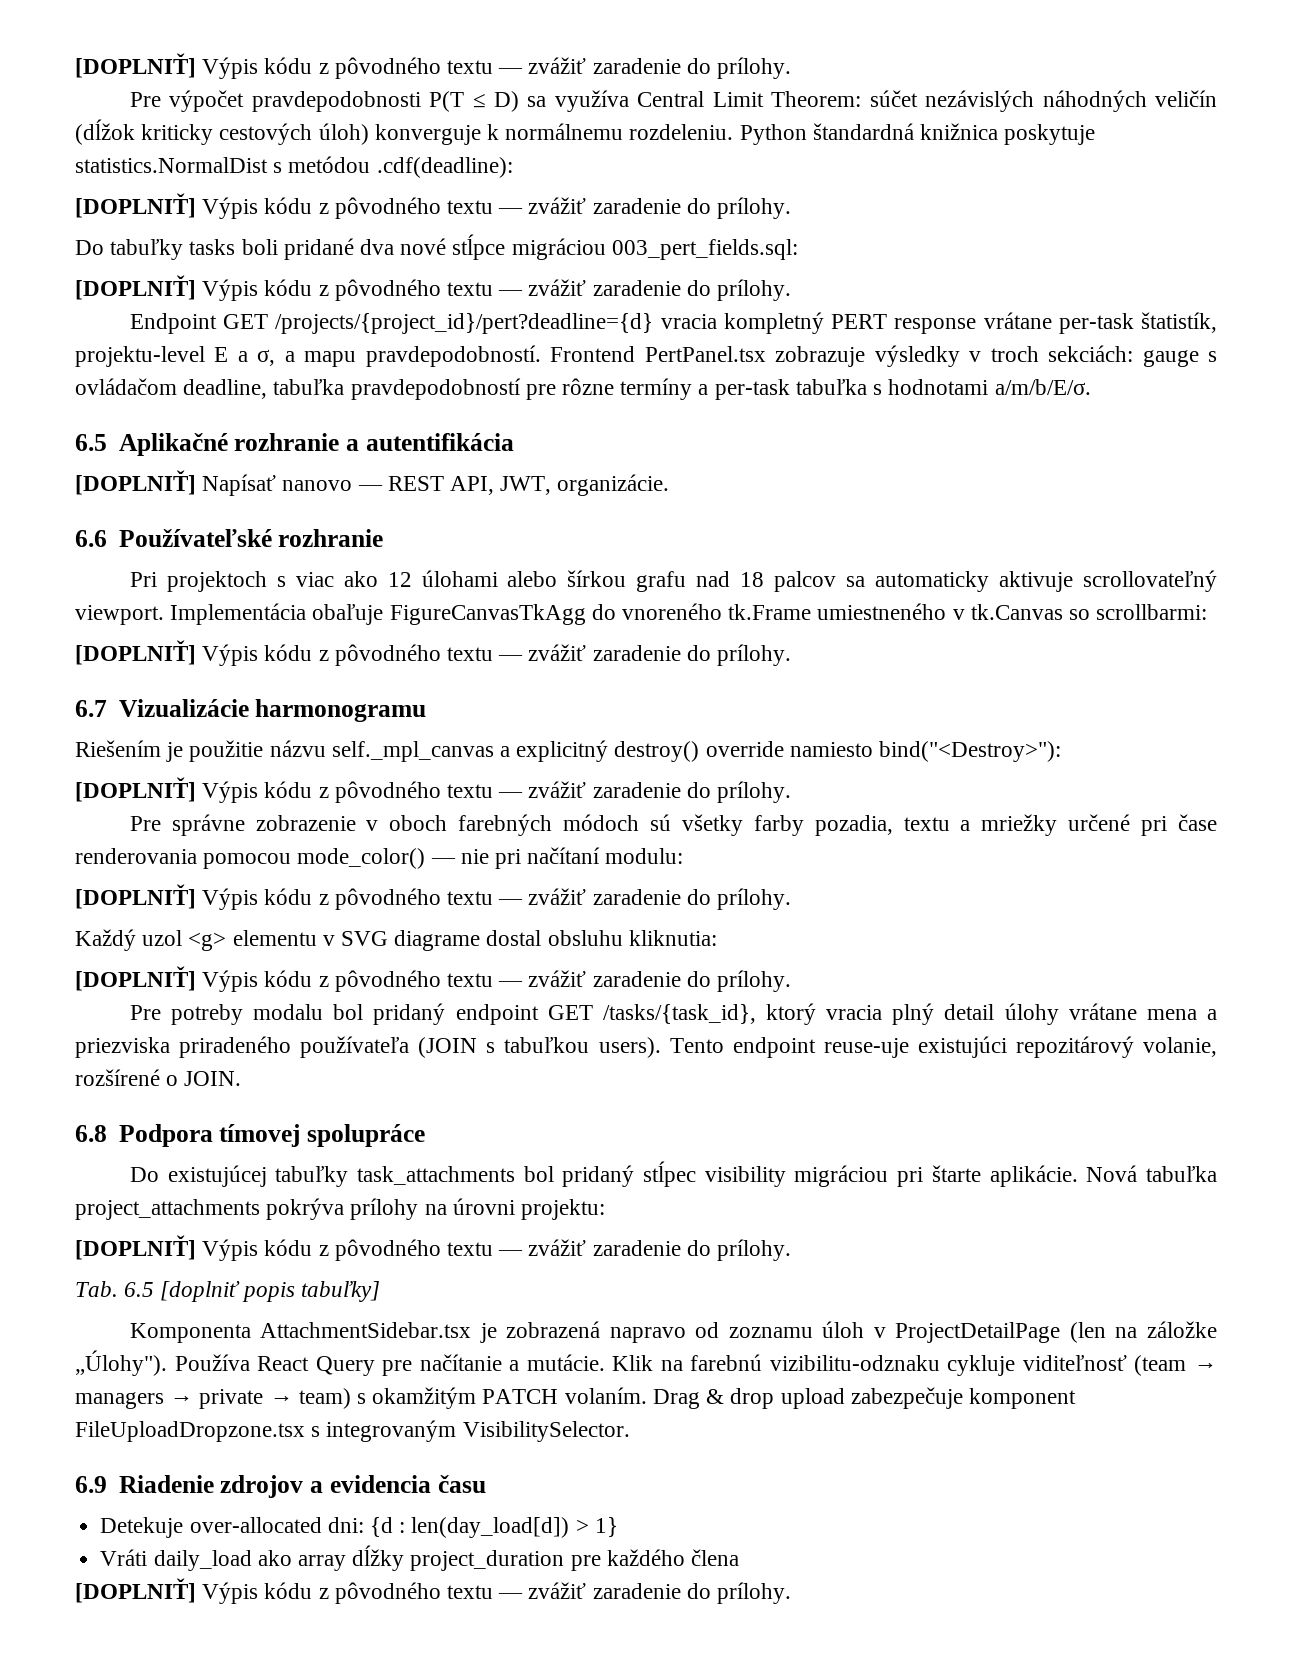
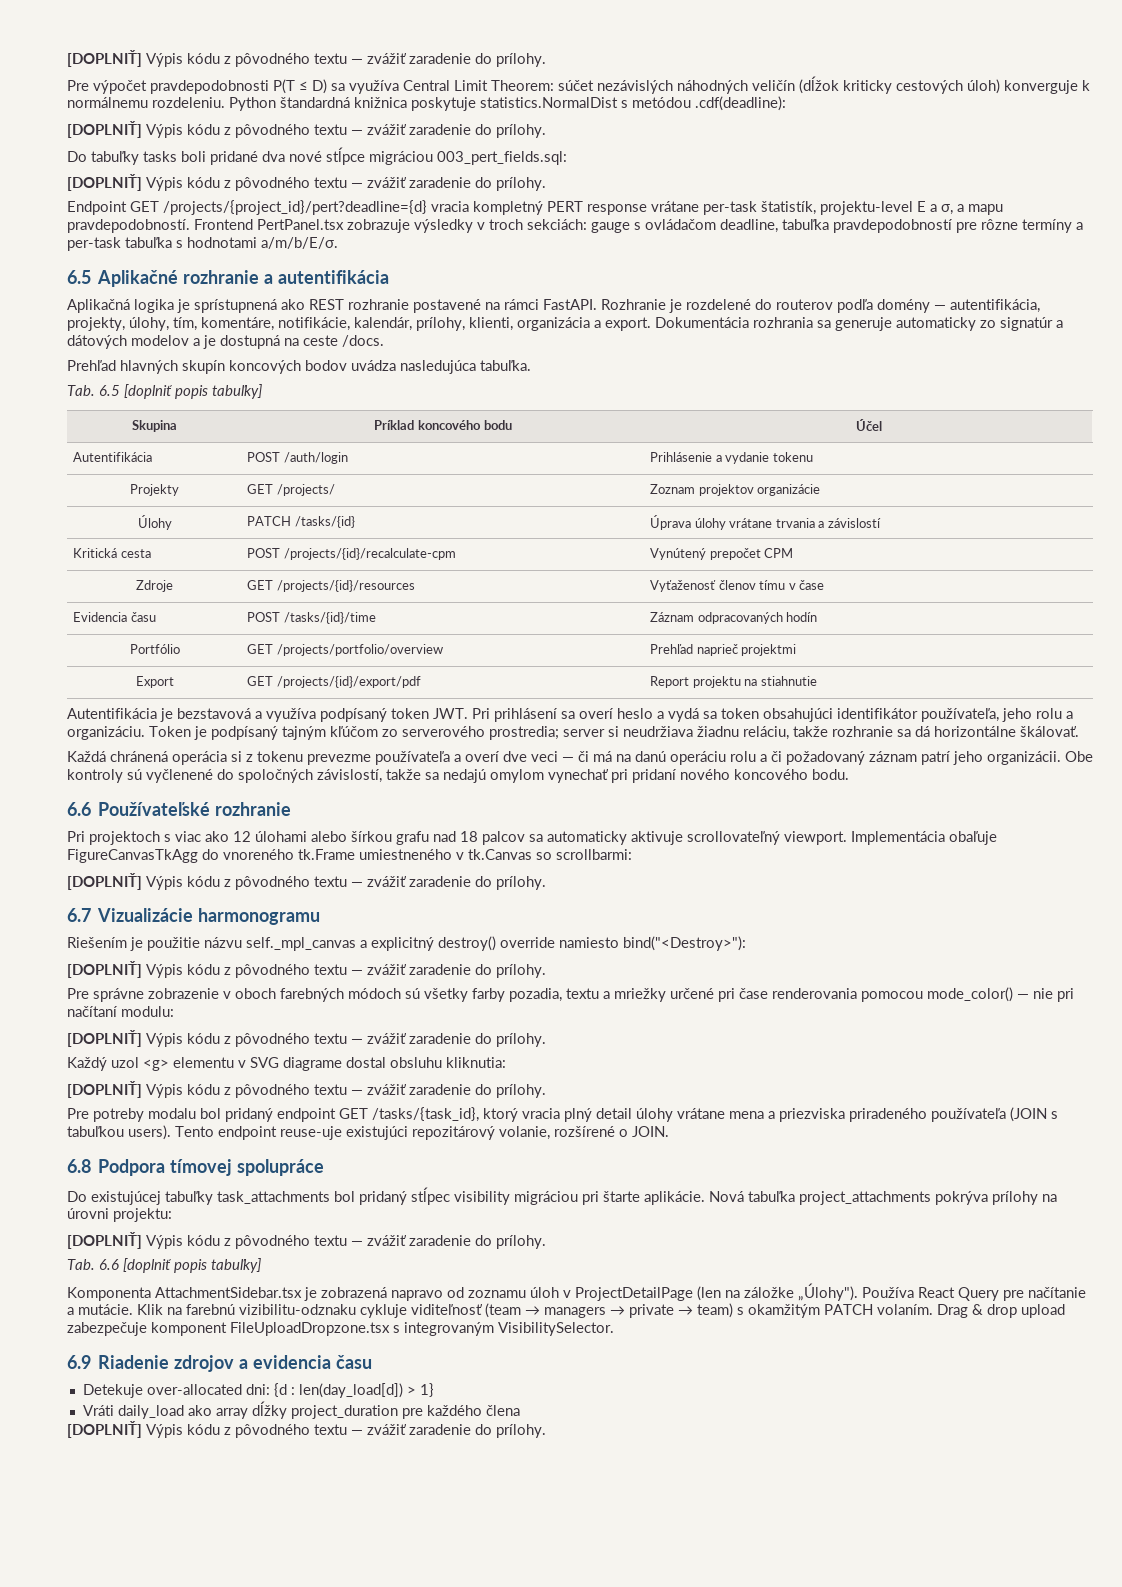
- [DOPLNIŤ] Napísať nanovo — REST API, JWT, organizácie.
+ Aplikačná logika je sprístupnená ako REST rozhranie postavené na rámci FastAPI. Rozhranie je rozdelené do routerov podľa domény — autentifikácia, projekty, úlohy, tím, komentáre, notifikácie, kalendár, prílohy, klienti, organizácia a export. Dokumentácia rozhrania sa generuje automaticky zo signatúr a dátových modelov a je dostupná na ceste /docs.
+ Prehľad hlavných skupín koncových bodov uvádza nasledujúca tabuľka.
+ Tab. 6.5 [doplniť popis tabuľky]
+ Skupina | Príklad koncového bodu | Účel
+ Autentifikácia | POST /auth/login | Prihlásenie a vydanie tokenu
+ Projekty | GET /projects/ | Zoznam projektov organizácie
+ Úlohy | PATCH /tasks/{id} | Úprava úlohy vrátane trvania a závislostí
+ Kritická cesta | POST /projects/{id}/recalculate-cpm | Vynútený prepočet CPM
+ Zdroje | GET /projects/{id}/resources | Vyťaženosť členov tímu v čase
+ Evidencia času | POST /tasks/{id}/time | Záznam odpracovaných hodín
+ Portfólio | GET /projects/portfolio/overview | Prehľad naprieč projektmi
+ Export | GET /projects/{id}/export/pdf | Report projektu na stiahnutie
+ Autentifikácia je bezstavová a využíva podpísaný token JWT. Pri prihlásení sa overí heslo a vydá sa token obsahujúci identifikátor používateľa, jeho rolu a organizáciu. Token je podpísaný tajným kľúčom zo serverového prostredia; server si neudržiava žiadnu reláciu, takže rozhranie sa dá horizontálne škálovať.
+ Každá chránená operácia si z tokenu prevezme používateľa a overí dve veci — či má na danú operáciu rolu a či požadovaný záznam patrí jeho organizácii. Obe kontroly sú vyčlenené do spoločných závislostí, takže sa nedajú omylom vynechať pri pridaní nového koncového bodu.
- Tab. 6.5 [doplniť popis tabuľky]
+ Tab. 6.6 [doplniť popis tabuľky]

